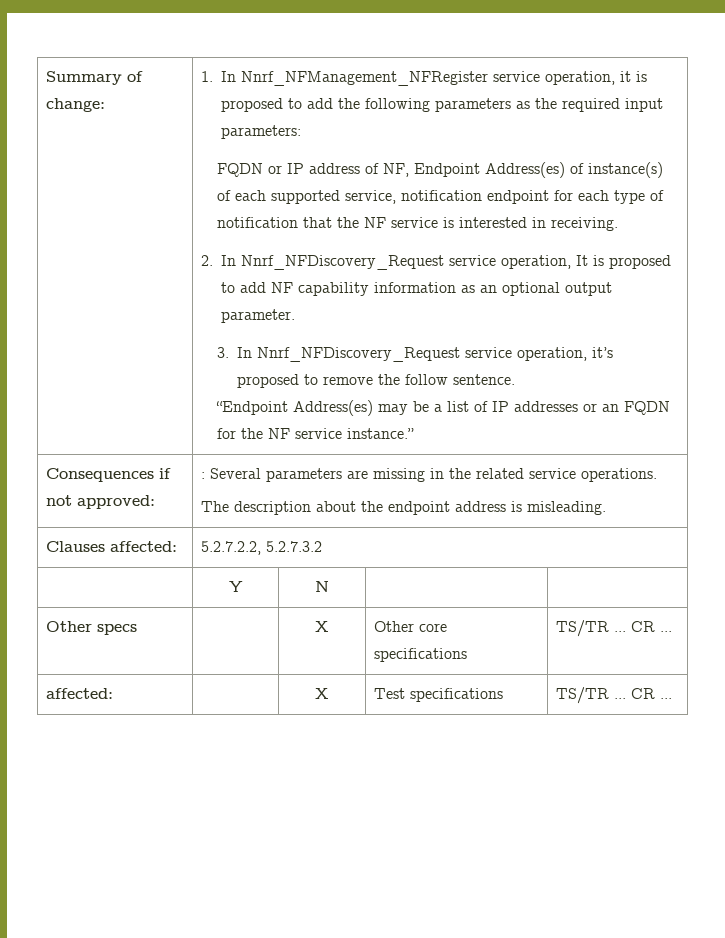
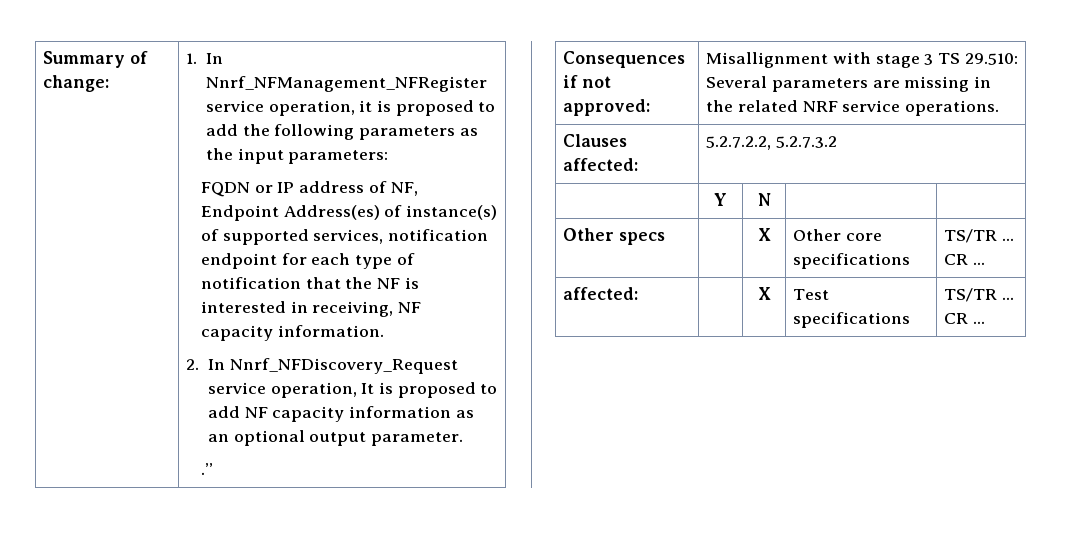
- 1. In Nnrf_NFManagement_NFRegister service operation, it is proposed to add the following parameters as the required input parameters:
+ 1. In Nnrf_NFManagement_NFRegister service operation, it is proposed to add the following parameters as the input parameters:
- FQDN or IP address of NF, Endpoint Address(es) of instance(s) of each supported service, notification endpoint for each type of notification that the NF service is interested in receiving.
+ FQDN or IP address of NF, Endpoint Address(es) of instance(s) of supported services, notification endpoint for each type of notification that the NF is interested in receiving, NF capacity information.
- 2. In Nnrf_NFDiscovery_Request service operation, It is proposed to add NF capability information as an optional output parameter.
+ 2. In Nnrf_NFDiscovery_Request service operation, It is proposed to add NF capacity information as an optional output parameter.
- 3. In Nnrf_NFDiscovery_Request service operation, it’s proposed to remove the follow sentence.
- “Endpoint Address(es) may be a list of IP addresses or an FQDN for the NF service instance.”
- Consequences if not approved: | : Several parameters are missing in the related service operations.
- The description about the endpoint address is misleading.
+ .”
+ Consequences if not approved: | Misallignment with stage 3 TS 29.510: Several parameters are missing in the related NRF service operations.

